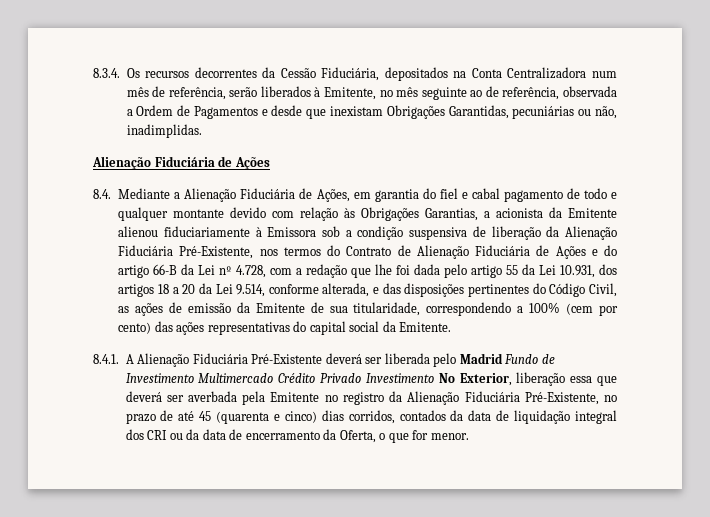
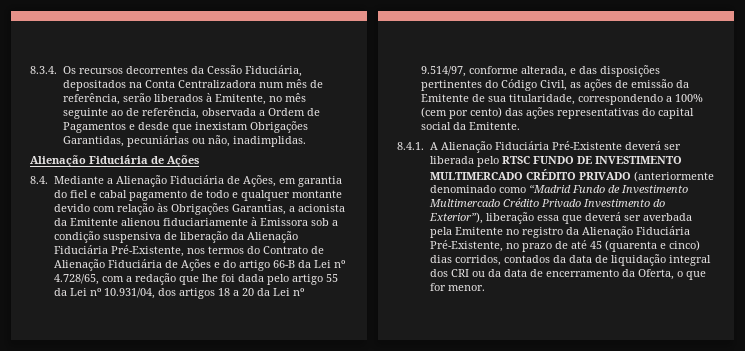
- 8.4. Mediante a Alienação Fiduciária de Ações, em garantia do fiel e cabal pagamento de todo e qualquer montante devido com relação às Obrigações Garantias, a acionista da Emitente alienou fiduciariamente à Emissora sob a condição suspensiva de liberação da Alienação Fiduciária Pré-Existente, nos termos do Contrato de Alienação Fiduciária de Ações e do artigo 66-B da Lei nº 4.728, com a redação que lhe foi dada pelo artigo 55 da Lei 10.931, dos artigos 18 a 20 da Lei 9.514, conforme alterada, e das disposições pertinentes do Código Civil, as ações de emissão da Emitente de sua titularidade, correspondendo a 100% (cem por cento) das ações representativas do capital social da Emitente.
+ 8.4. Mediante a Alienação Fiduciária de Ações, em garantia do fiel e cabal pagamento de todo e qualquer montante devido com relação às Obrigações Garantias, a acionista da Emitente alienou fiduciariamente à Emissora sob a condição suspensiva de liberação da Alienação Fiduciária Pré-Existente, nos termos do Contrato de Alienação Fiduciária de Ações e do artigo 66-B da Lei nº 4.728/65, com a redação que lhe foi dada pelo artigo 55 da Lei nº 10.931/04, dos artigos 18 a 20 da Lei nº 9.514/97, conforme alterada, e das disposições pertinentes do Código Civil, as ações de emissão da Emitente de sua titularidade, correspondendo a 100% (cem por cento) das ações representativas do capital social da Emitente.
- 8.4.1. A Alienação Fiduciária Pré-Existente deverá ser liberada pelo Madrid Fundo de Investimento Multimercado Crédito Privado Investimento No Exterior, liberação essa que deverá ser averbada pela Emitente no registro da Alienação Fiduciária Pré-Existente, no prazo de até 45 (quarenta e cinco) dias corridos, contados da data de liquidação integral dos CRI ou da data de encerramento da Oferta, o que for menor.
+ 8.4.1. A Alienação Fiduciária Pré-Existente deverá ser liberada pelo RTSC FUNDO DE INVESTIMENTO MULTIMERCADO CRÉDITO PRIVADO (anteriormente denominado como “Madrid Fundo de Investimento Multimercado Crédito Privado Investimento do Exterior”), liberação essa que deverá ser averbada pela Emitente no registro da Alienação Fiduciária Pré-Existente, no prazo de até 45 (quarenta e cinco) dias corridos, contados da data de liquidação integral dos CRI ou da data de encerramento da Oferta, o que for menor.

